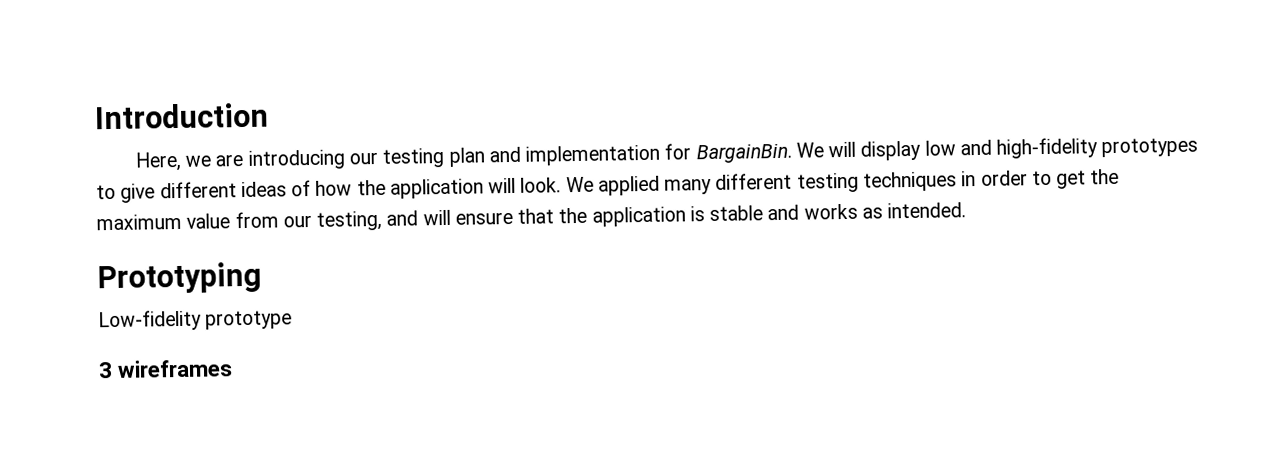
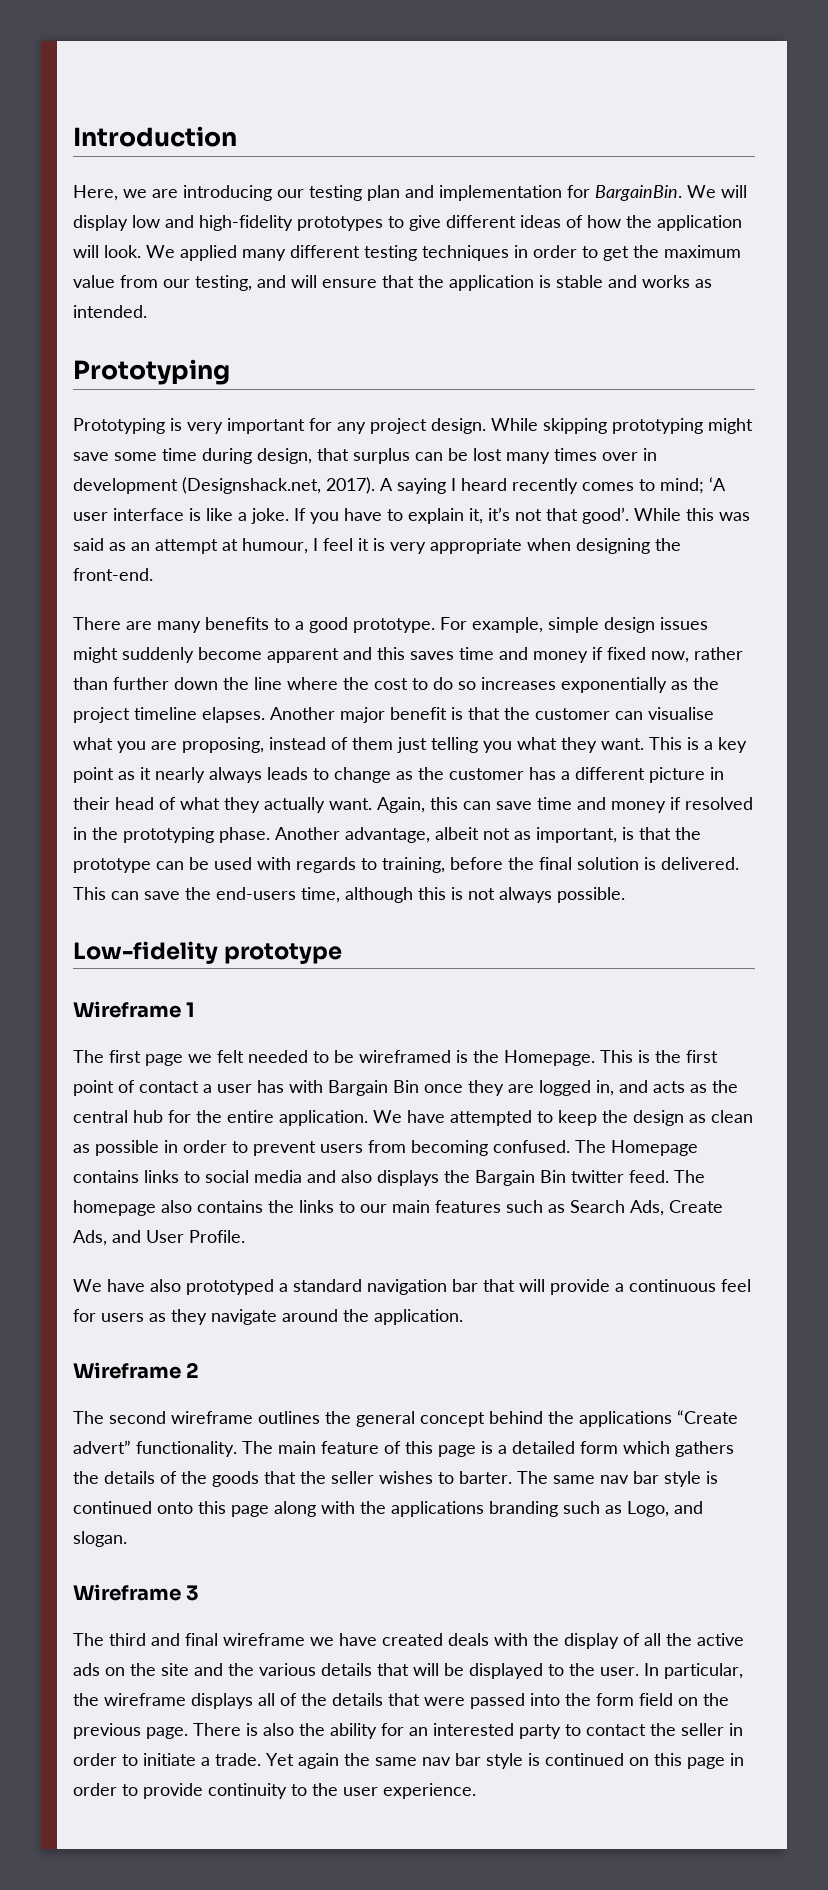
+ Prototyping is very important for any project design. While skipping prototyping might save some time during design, that surplus can be lost many times over in development (Designshack.net, 2017). A saying I heard recently comes to mind; ‘A user interface is like a joke. If you have to explain it, it’s not that good’. While this was said as an attempt at humour, I feel it is very appropriate when designing the front-end.
+ There are many benefits to a good prototype. For example, simple design issues might suddenly become apparent and this saves time and money if fixed now, rather than further down the line where the cost to do so increases exponentially as the project timeline elapses. Another major benefit is that the customer can visualise what you are proposing, instead of them just telling you what they want. This is a key point as it nearly always leads to change as the customer has a different picture in their head of what they actually want. Again, this can save time and money if resolved in the prototyping phase. Another advantage, albeit not as important, is that the prototype can be used with regards to training, before the final solution is delivered. This can save the end-users time, although this is not always possible.
  Low-fidelity prototype
- 3 wireframes
+ Wireframe 1
+ The first page we felt needed to be wireframed is the Homepage. This is the first point of contact a user has with Bargain Bin once they are logged in, and acts as the central hub for the entire application. We have attempted to keep the design as clean as possible in order to prevent users from becoming confused. The Homepage contains links to social media and also displays the Bargain Bin twitter feed. The homepage also contains the links to our main features such as Search Ads, Create Ads, and User Profile.
+ We have also prototyped a standard navigation bar that will provide a continuous feel for users as they navigate around the application.
+ Wireframe 2
+ The second wireframe outlines the general concept behind the applications “Create advert” functionality. The main feature of this page is a detailed form which gathers the details of the goods that the seller wishes to barter. The same nav bar style is continued onto this page along with the applications branding such as Logo, and slogan.
+ Wireframe 3
+ The third and final wireframe we have created deals with the display of all the active ads on the site and the various details that will be displayed to the user. In particular, the wireframe displays all of the details that were passed into the form field on the previous page. There is also the ability for an interested party to contact the seller in order to initiate a trade. Yet again the same nav bar style is continued on this page in order to provide continuity to the user experience.

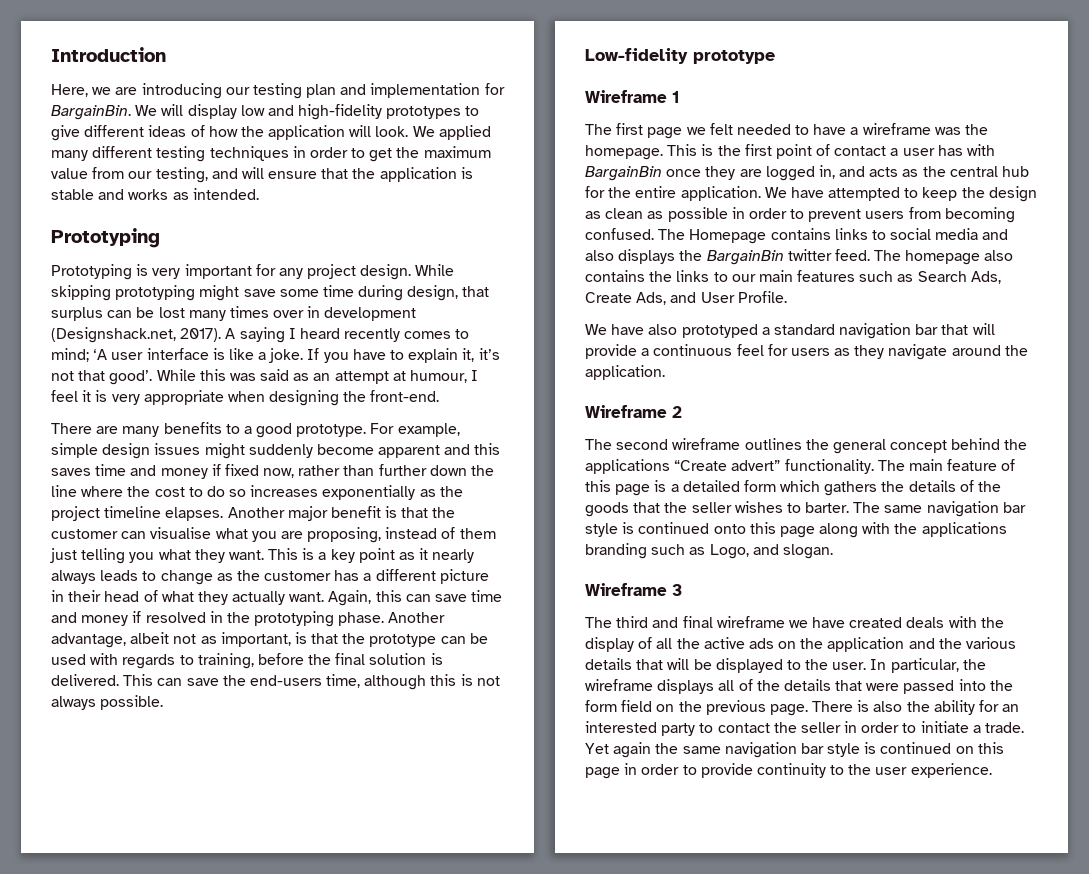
- The first page we felt needed to be wireframed is the Homepage.
+ The first page we felt needed to have a wireframe was the homepage.
- This is the first point of contact a user has with Bargain Bin once they are logged in, and acts as the central hub for the entire application.
+ This is the first point of contact a user has with BargainBin once they are logged in, and acts as the central hub for the entire application.
- The Homepage contains links to social media and also displays the Bargain Bin twitter feed.
+ The Homepage contains links to social media and also displays the BargainBin twitter feed.
- The same nav bar style is continued onto this page along with the applications branding such as Logo, and slogan.
+ The same navigation bar style is continued onto this page along with the applications branding such as Logo, and slogan.
- The third and final wireframe we have created deals with the display of all the active ads on the site and the various details that will be displayed to the user.
+ The third and final wireframe we have created deals with the display of all the active ads on the application and the various details that will be displayed to the user.
- Yet again the same nav bar style is continued on this page in order to provide continuity to the user experience.
+ Yet again the same navigation bar style is continued on this page in order to provide continuity to the user experience.

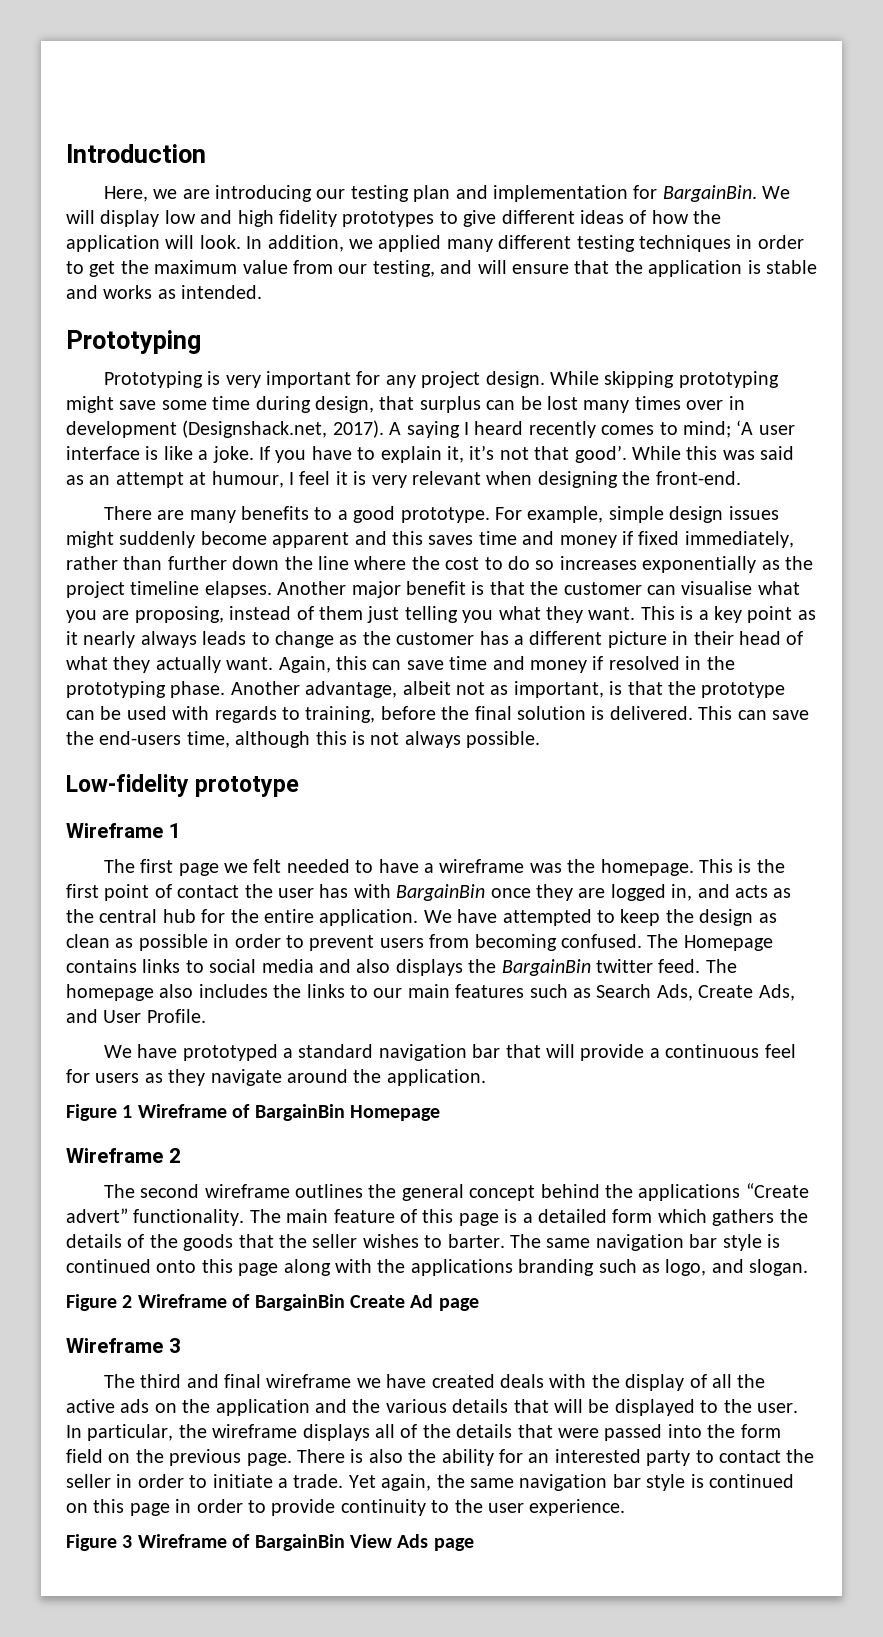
- We will display low and high-fidelity prototypes to give different ideas of how the application will look.
+ We will display low and high fidelity prototypes to give different ideas of how the application will look.
- We applied many different testing techniques in order to get the maximum value from our testing, and will ensure that the application is stable and works as intended.
+ In addition, we applied many different testing techniques in order to get the maximum value from our testing, and will ensure that the application is stable and works as intended.
- While this was said as an attempt at humour, I feel it is very appropriate when designing the front-end.
+ While this was said as an attempt at humour, I feel it is very relevant when designing the front-end.
- For example, simple design issues might suddenly become apparent and this saves time and money if fixed now, rather than further down the line where the cost to do so increases exponentially as the project timeline elapses.
+ For example, simple design issues might suddenly become apparent and this saves time and money if fixed immediately, rather than further down the line where the cost to do so increases exponentially as the project timeline elapses.
- This is the first point of contact a user has with BargainBin once they are logged in, and acts as the central hub for the entire application.
+ This is the first point of contact the user has with BargainBin once they are logged in, and acts as the central hub for the entire application.
- The homepage also contains the links to our main features such as Search Ads, Create Ads, and User Profile.
+ The homepage also includes the links to our main features such as Search Ads, Create Ads, and User Profile.
- We have also prototyped a standard navigation bar that will provide a continuous feel for users as they navigate around the application.
+ We have prototyped a standard navigation bar that will provide a continuous feel for users as they navigate around the application.
+ Figure 1 Wireframe of BargainBin Homepage
- The same navigation bar style is continued onto this page along with the applications branding such as Logo, and slogan.
+ The same navigation bar style is continued onto this page along with the applications branding such as logo, and slogan.
+ Figure 2 Wireframe of BargainBin Create Ad page
- Yet again the same navigation bar style is continued on this page in order to provide continuity to the user experience.
+ Yet again, the same navigation bar style is continued on this page in order to provide continuity to the user experience.
+ Figure 3 Wireframe of BargainBin View Ads page

